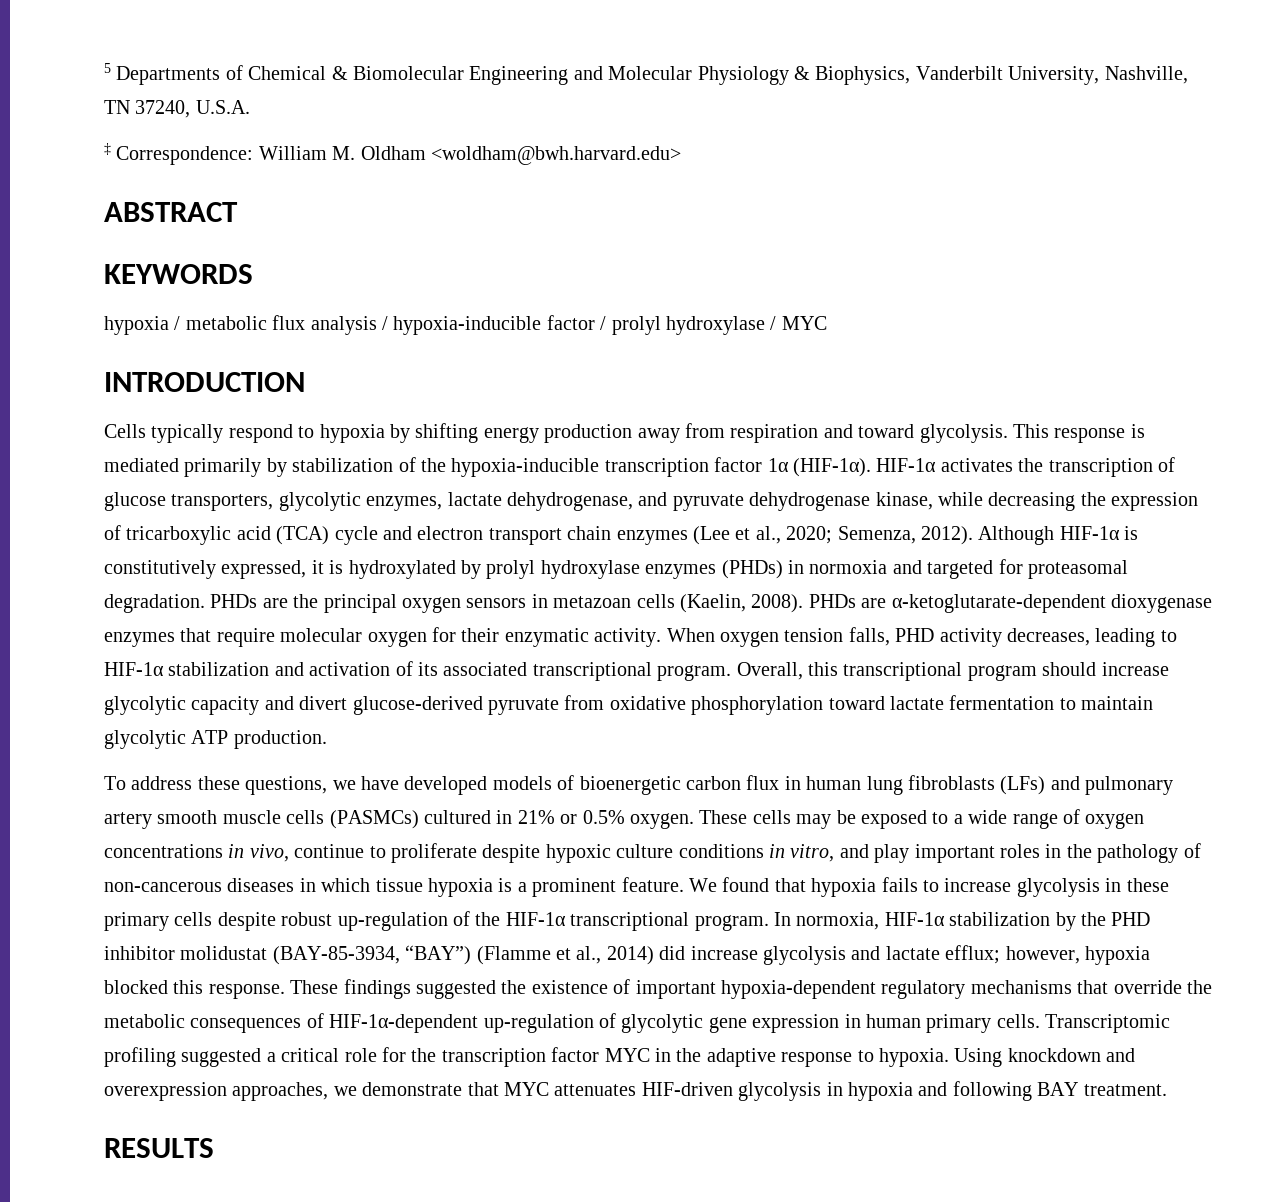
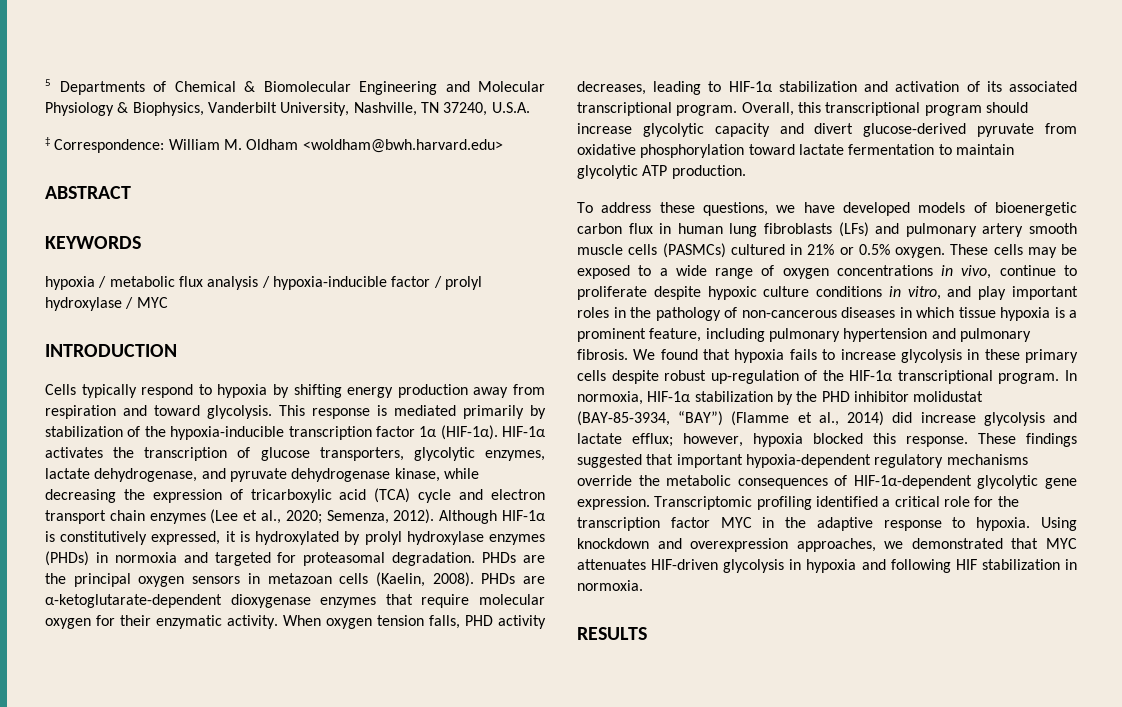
- These cells may be exposed to a wide range of oxygen concentrations in vivo, continue to proliferate despite hypoxic culture conditions in vitro, and play important roles in the pathology of non-cancerous diseases in which tissue hypoxia is a prominent feature.
+ These cells may be exposed to a wide range of oxygen concentrations in vivo, continue to proliferate despite hypoxic culture conditions in vitro, and play important roles in the pathology of non-cancerous diseases in which tissue hypoxia is a prominent feature, including pulmonary hypertension and pulmonary fibrosis.
- These findings suggested the existence of important hypoxia-dependent regulatory mechanisms that override the metabolic consequences of HIF-1α-dependent up-regulation of glycolytic gene expression in human primary cells.
+ These findings suggested that important hypoxia-dependent regulatory mechanisms override the metabolic consequences of HIF-1α-dependent glycolytic gene expression.
- Transcriptomic profiling suggested a critical role for the transcription factor MYC in the adaptive response to hypoxia.
+ Transcriptomic profiling identified a critical role for the transcription factor MYC in the adaptive response to hypoxia.
- Using knockdown and overexpression approaches, we demonstrate that MYC attenuates HIF-driven glycolysis in hypoxia and following BAY treatment.
+ Using knockdown and overexpression approaches, we demonstrated that MYC attenuates HIF-driven glycolysis in hypoxia and following HIF stabilization in normoxia.

